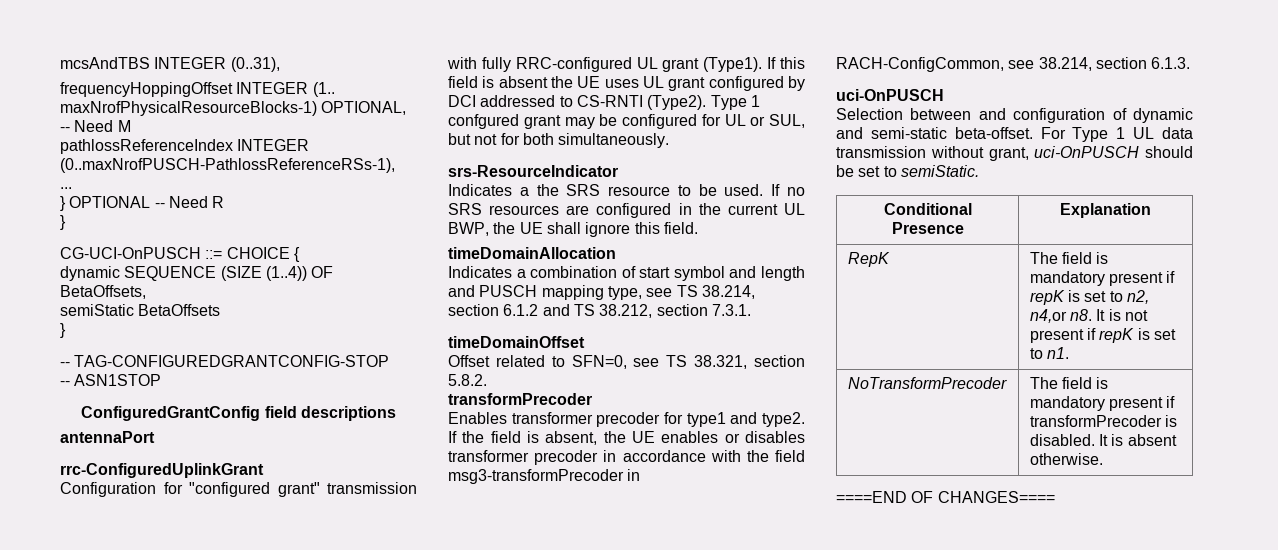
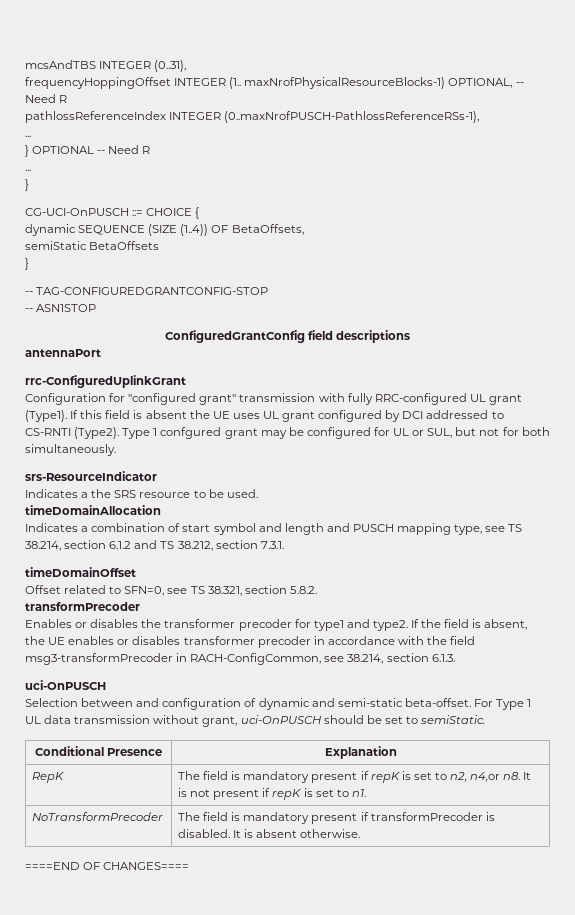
- frequencyHoppingOffset INTEGER (1.. maxNrofPhysicalResourceBlocks-1) OPTIONAL, -- Need M
+ frequencyHoppingOffset INTEGER (1.. maxNrofPhysicalResourceBlocks-1) OPTIONAL, -- Need R
  } OPTIONAL -- Need R
+ ...
- If no SRS resources are configured in the current UL BWP, the UE shall ignore this field.
- Enables transformer precoder for type1 and type2.
+ Enables or disables the transformer precoder for type1 and type2.

